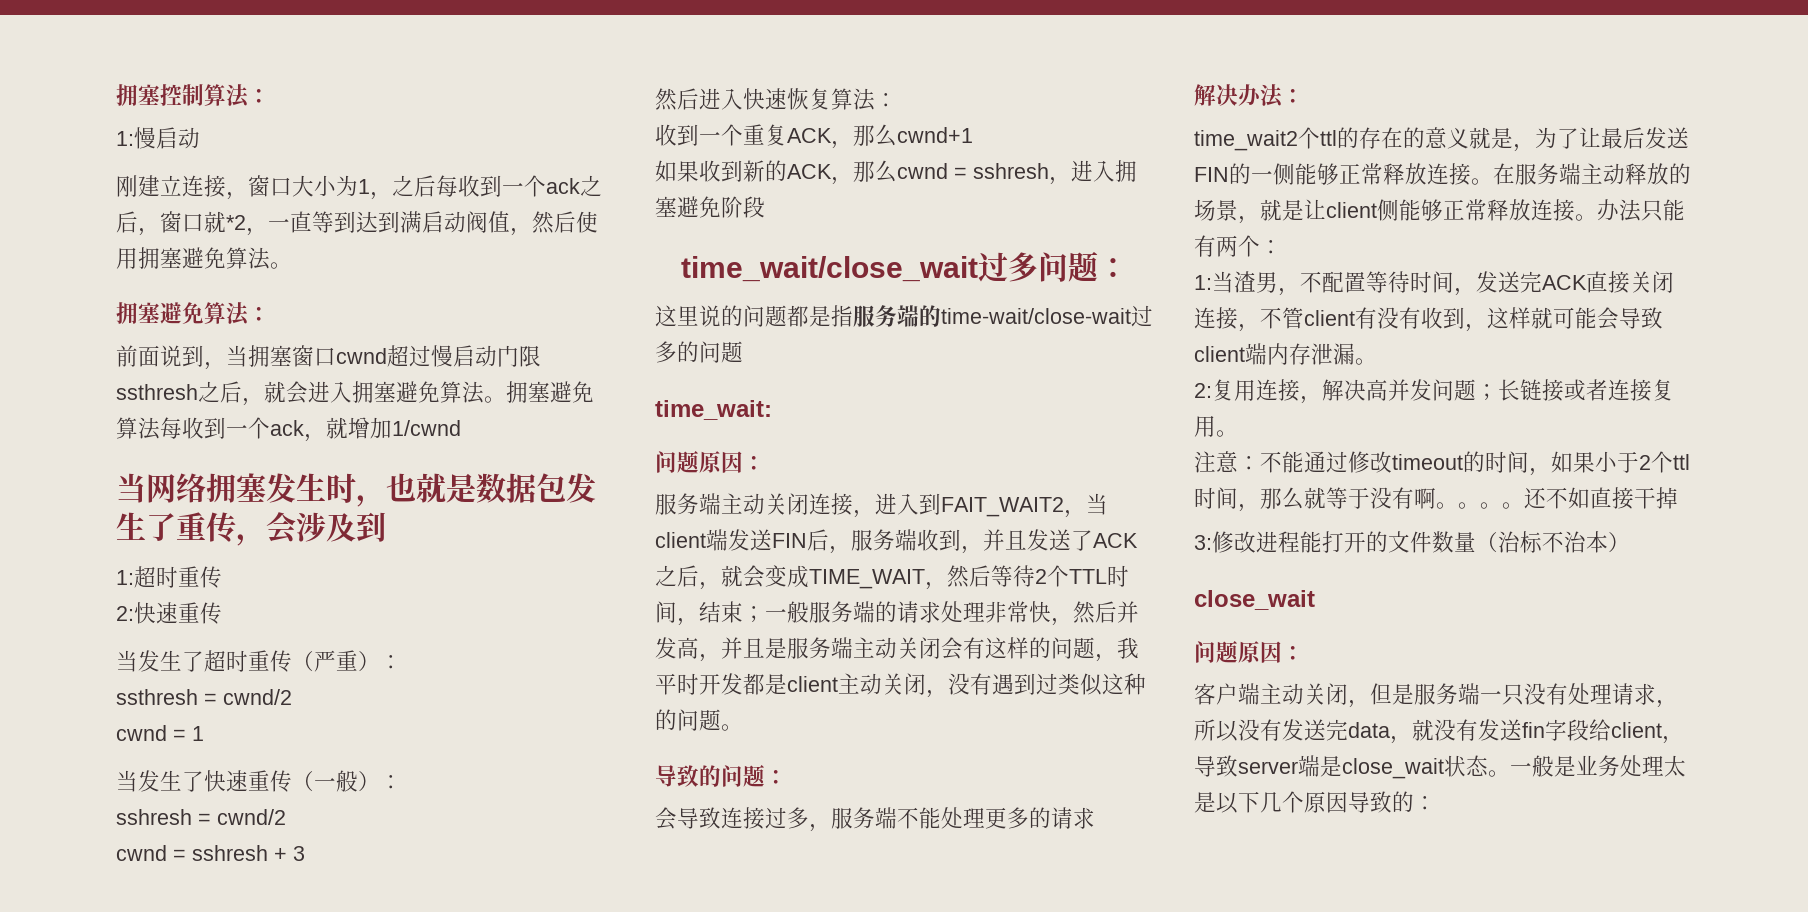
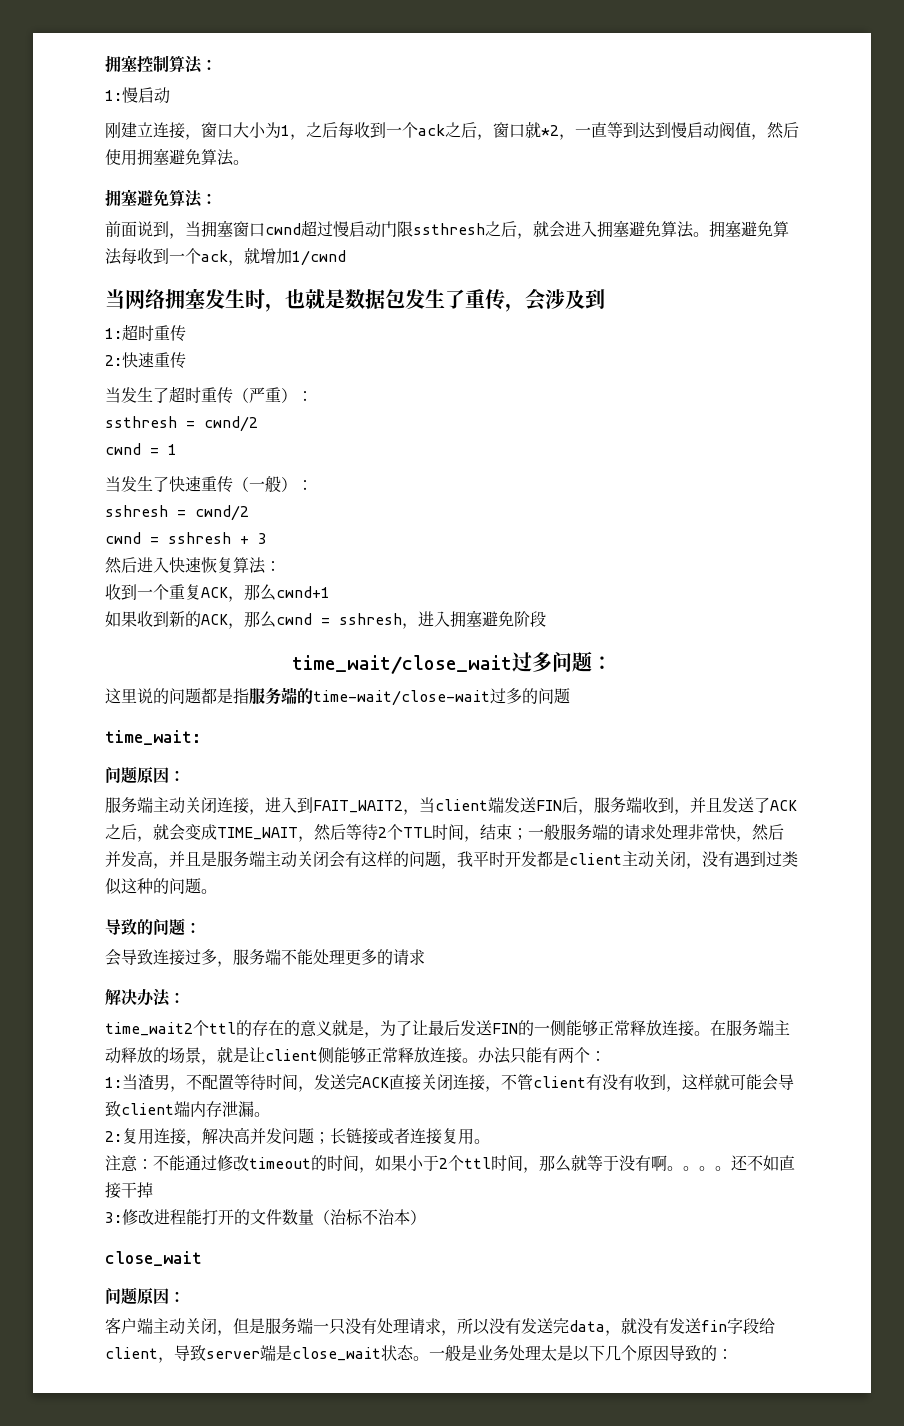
- 刚建立连接，窗口大小为1，之后每收到一个ack之后，窗口就*2，一直等到达到满启动阀值，然后使用拥塞避免算法。
+ 刚建立连接，窗口大小为1，之后每收到一个ack之后，窗口就*2，一直等到达到慢启动阀值，然后使用拥塞避免算法。

